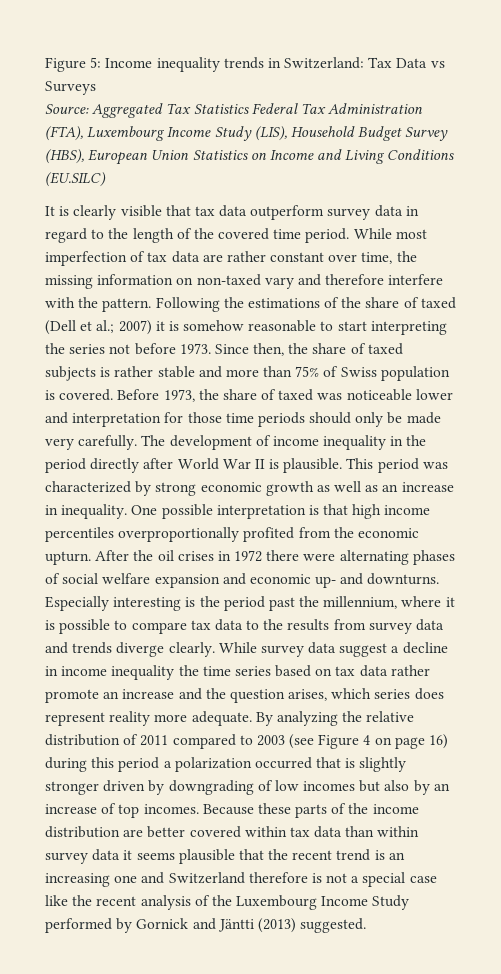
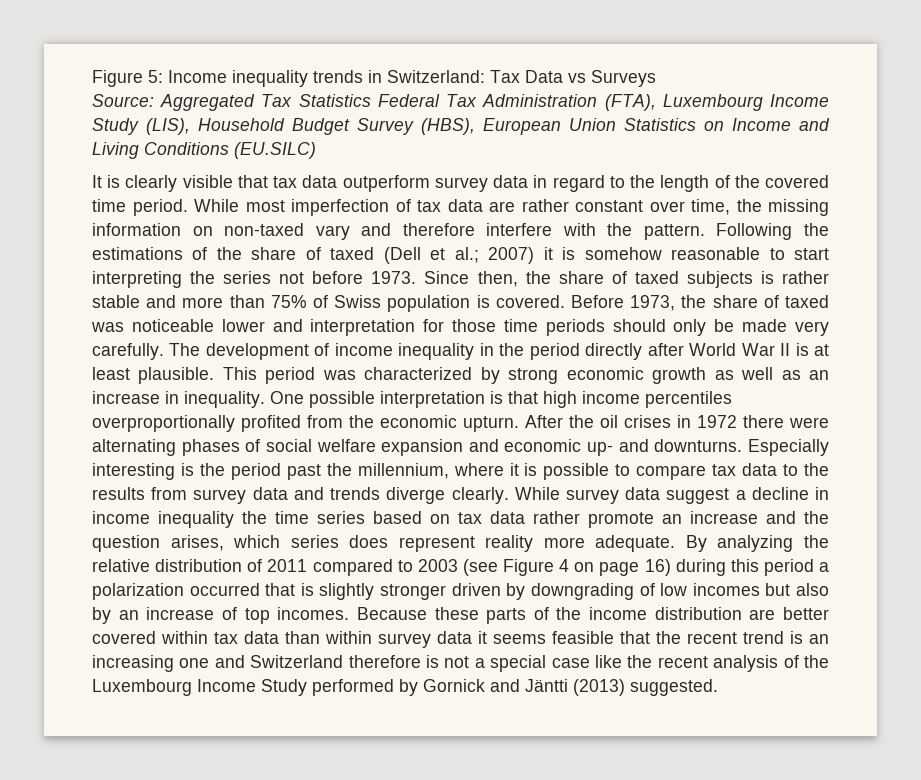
- The development of income inequality in the period directly after World War II is plausible.
+ The development of income inequality in the period directly after World War II is at least plausible.
- Because these parts of the income distribution are better covered within tax data than within survey data it seems plausible that the recent trend is an increasing one and Switzerland therefore is not a special case like the recent analysis of the Luxembourg Income Study performed by Gornick and Jäntti (2013) suggested.
+ Because these parts of the income distribution are better covered within tax data than within survey data it seems feasible that the recent trend is an increasing one and Switzerland therefore is not a special case like the recent analysis of the Luxembourg Income Study performed by Gornick and Jäntti (2013) suggested.

